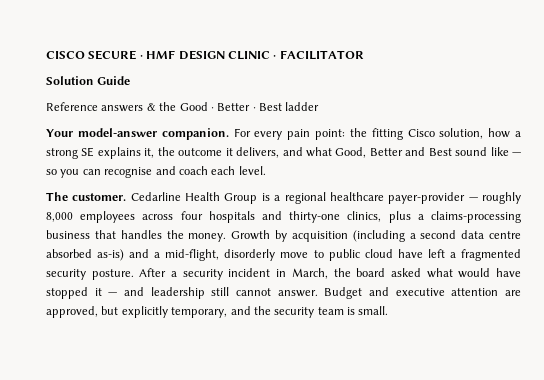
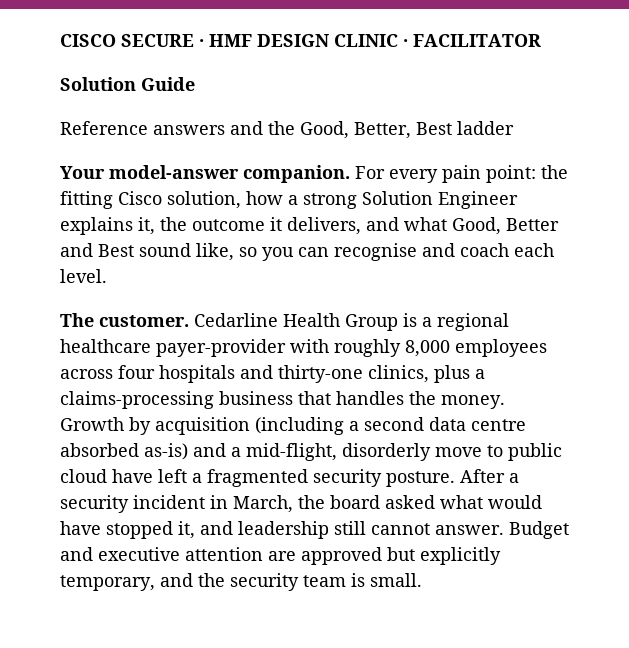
- Reference answers & the Good · Better · Best ladder
+ Reference answers and the Good, Better, Best ladder
- For every pain point: the fitting Cisco solution, how a strong SE explains it, the outcome it delivers, and what Good, Better and Best sound like — so you can recognise and coach each level.
+ For every pain point: the fitting Cisco solution, how a strong Solution Engineer explains it, the outcome it delivers, and what Good, Better and Best sound like, so you can recognise and coach each level.
- Cedarline Health Group is a regional healthcare payer-provider — roughly 8,000 employees across four hospitals and thirty-one clinics, plus a claims-processing business that handles the money.
+ Cedarline Health Group is a regional healthcare payer-provider with roughly 8,000 employees across four hospitals and thirty-one clinics, plus a claims-processing business that handles the money.
- After a security incident in March, the board asked what would have stopped it — and leadership still cannot answer.
+ After a security incident in March, the board asked what would have stopped it, and leadership still cannot answer.
- Budget and executive attention are approved, but explicitly temporary, and the security team is small.
+ Budget and executive attention are approved but explicitly temporary, and the security team is small.

